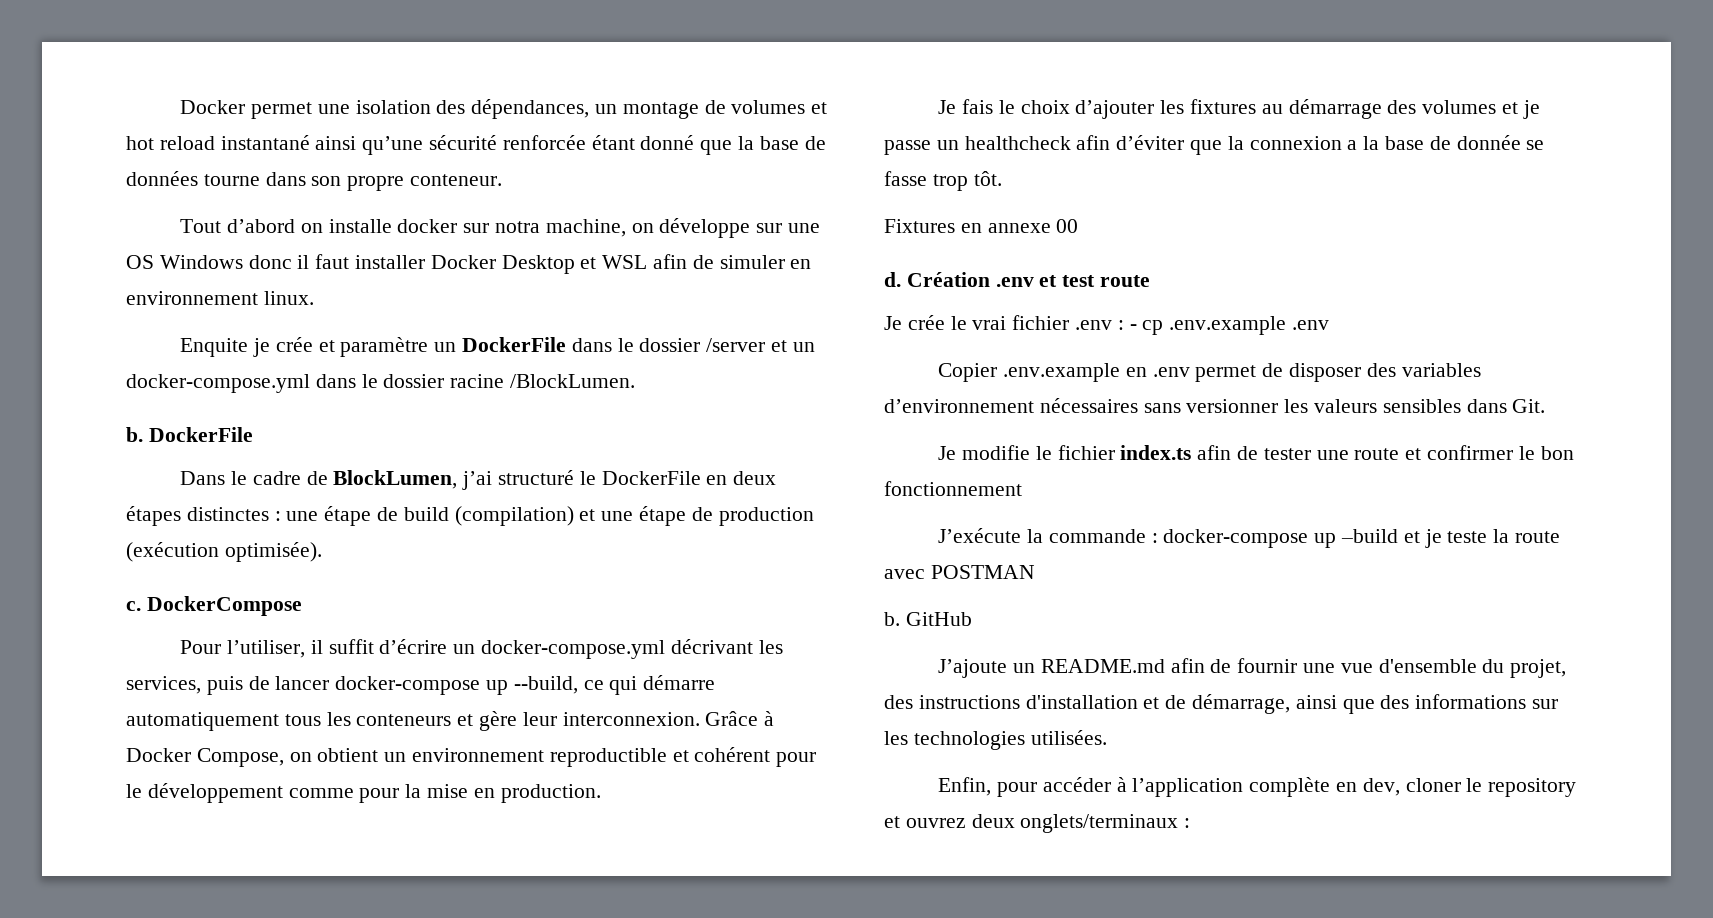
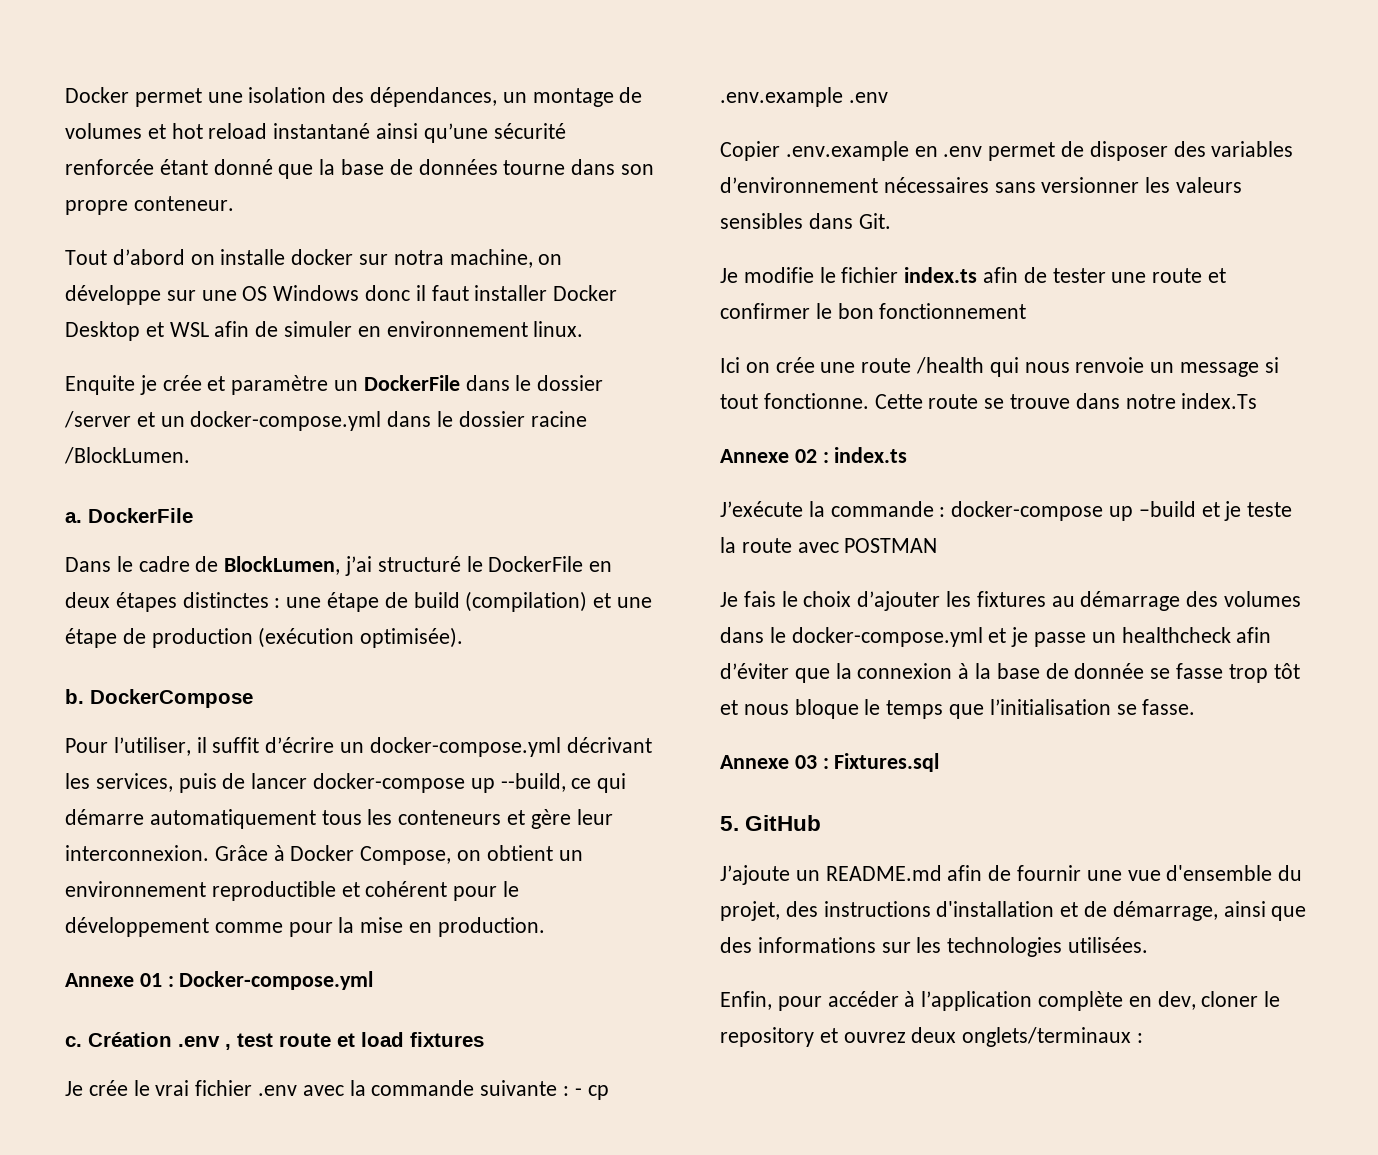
  Enquite je crée et paramètre un DockerFile dans le dossier /server et un docker-compose.yml dans le dossier racine /BlockLumen.
- b.
+ a.
- c.
+ b.
- Je fais le choix d’ajouter les fixtures au démarrage des volumes et je passe un healthcheck afin d’éviter que la connexion a la base de donnée se fasse trop tôt.
- Fixtures en annexe 00
- d.
+ Annexe 01 : Docker-compose.yml
+ c.
- Création .env et test route
+ Création .env , test route et load fixtures
- Je crée le vrai fichier .env : - cp .env.example .env
+ Je crée le vrai fichier .env avec la commande suivante : - cp .env.example .env
+ Ici on crée une route /health qui nous renvoie un message si tout fonctionne. Cette route se trouve dans notre index.Ts
+ Annexe 02 : index.ts
- b. GitHub
+ Je fais le choix d’ajouter les fixtures au démarrage des volumes dans le docker-compose.yml et je passe un healthcheck afin d’éviter que la connexion à la base de donnée se fasse trop tôt et nous bloque le temps que l’initialisation se fasse.
+ Annexe 03 : Fixtures.sql
+ 5. GitHub

